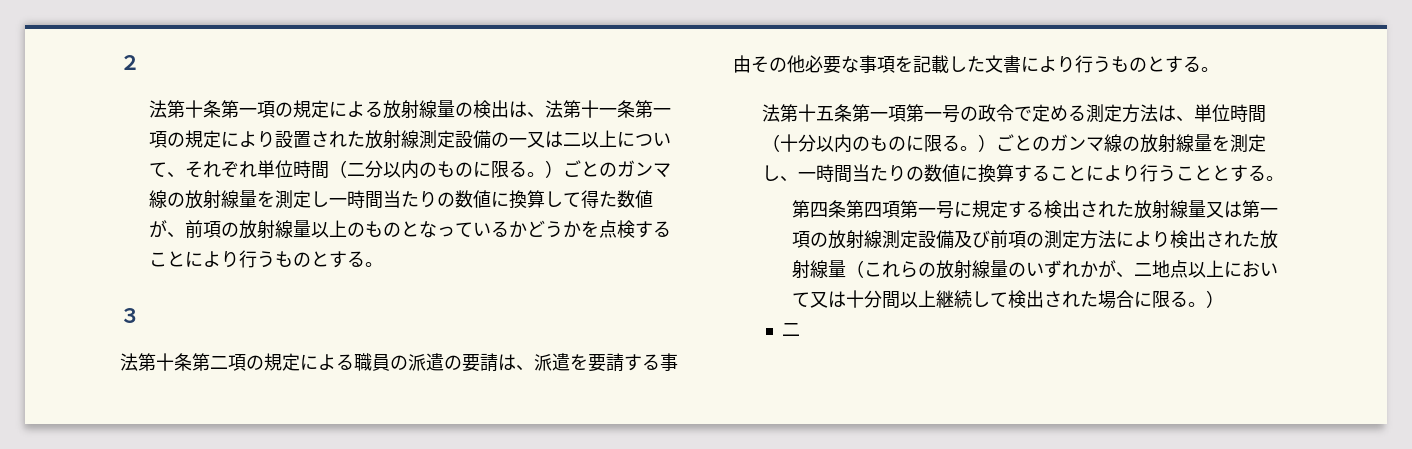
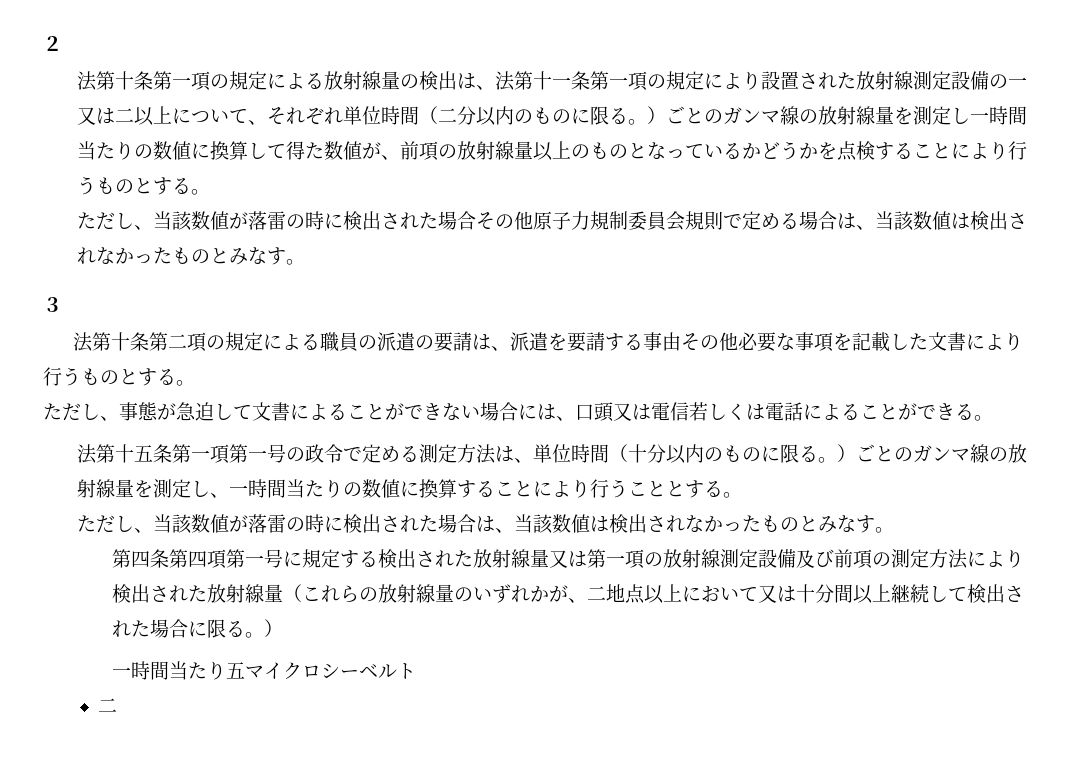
+ ただし、当該数値が落雷の時に検出された場合その他原子力規制委員会規則で定める場合は、当該数値は検出されなかったものとみなす。
+ ただし、事態が急迫して文書によることができない場合には、口頭又は電信若しくは電話によることができる。
+ ただし、当該数値が落雷の時に検出された場合は、当該数値は検出されなかったものとみなす。
+ 一時間当たり五マイクロシーベルト

